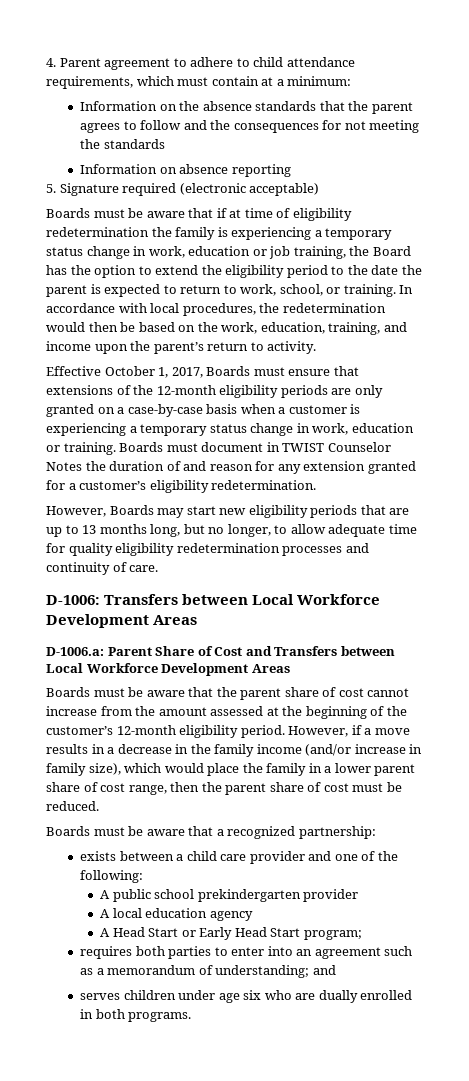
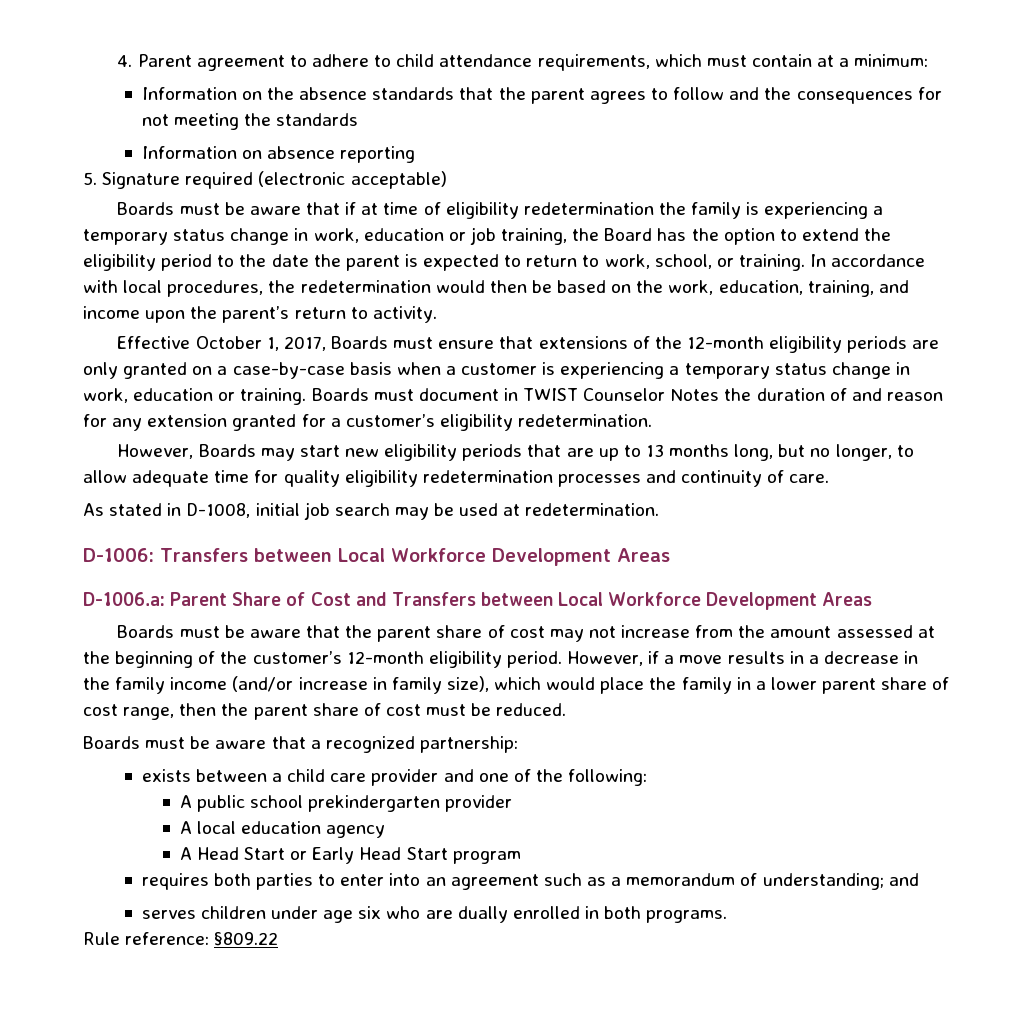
+ As stated in D-1008, initial job search may be used at redetermination.
- Boards must be aware that the parent share of cost cannot increase from the amount assessed at the beginning of the customer’s 12-month eligibility period.
+ Boards must be aware that the parent share of cost may not increase from the amount assessed at the beginning of the customer’s 12-month eligibility period.
- A Head Start or Early Head Start program;
+ A Head Start or Early Head Start program
+ Rule reference: §809.22

